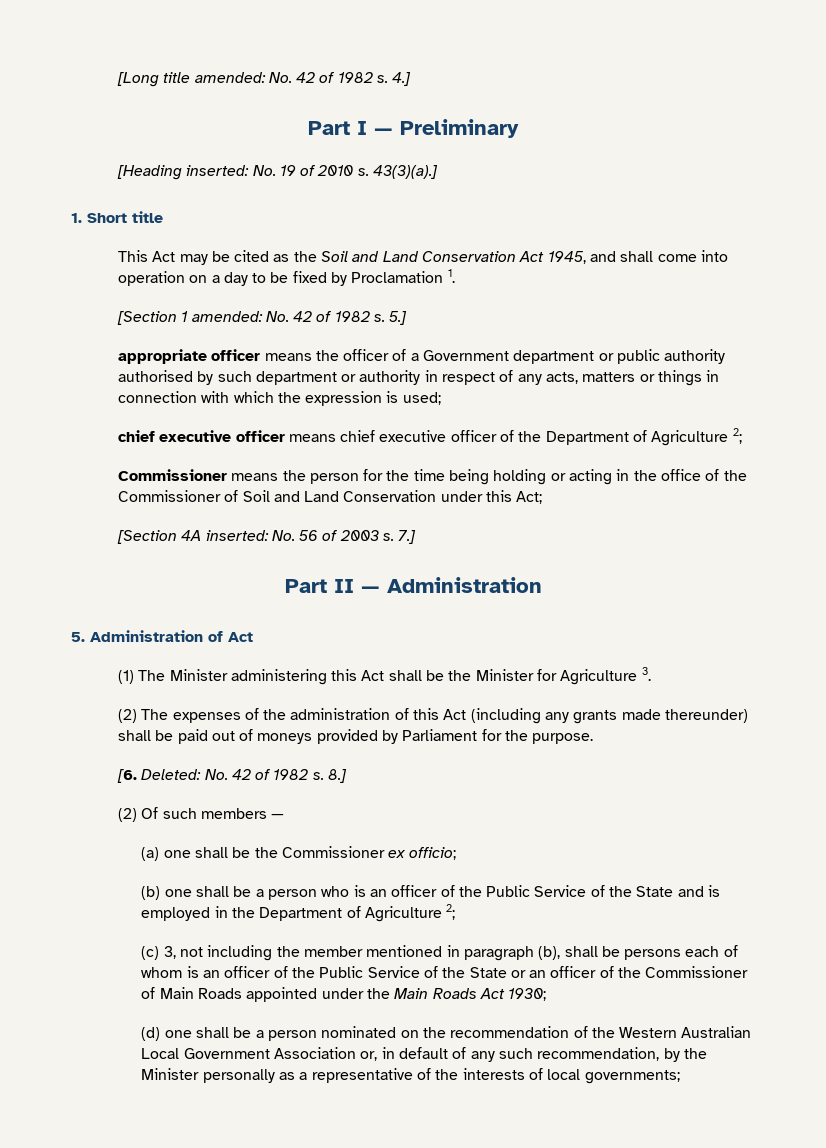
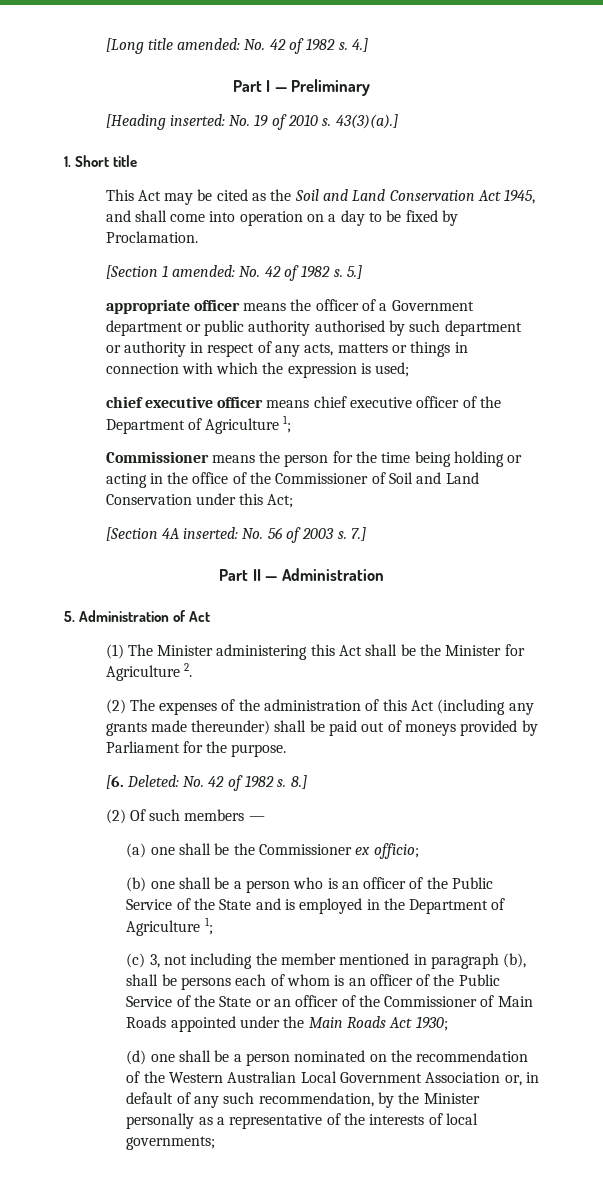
- This Act may be cited as the Soil and Land Conservation Act 1945, and shall come into operation on a day to be fixed by Proclamation 1.
+ This Act may be cited as the Soil and Land Conservation Act 1945, and shall come into operation on a day to be fixed by Proclamation.
- chief executive officer means chief executive officer of the Department of Agriculture 2;
+ chief executive officer means chief executive officer of the Department of Agriculture 1;
- (1) The Minister administering this Act shall be the Minister for Agriculture 3.
+ (1) The Minister administering this Act shall be the Minister for Agriculture 2.
- (b) one shall be a person who is an officer of the Public Service of the State and is employed in the Department of Agriculture 2;
+ (b) one shall be a person who is an officer of the Public Service of the State and is employed in the Department of Agriculture 1;

